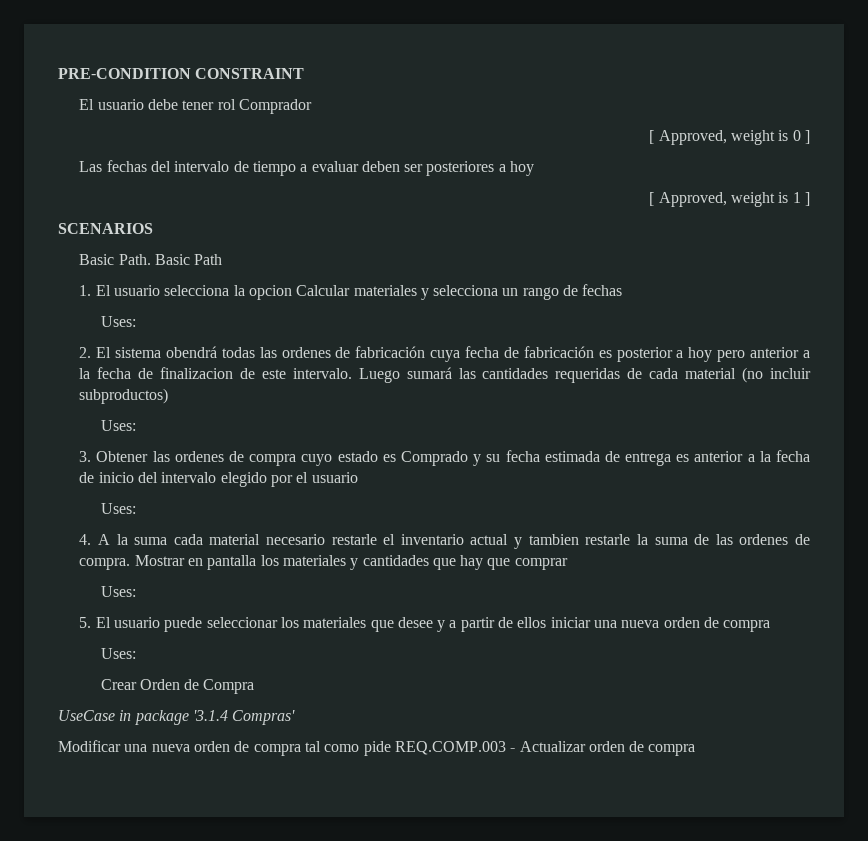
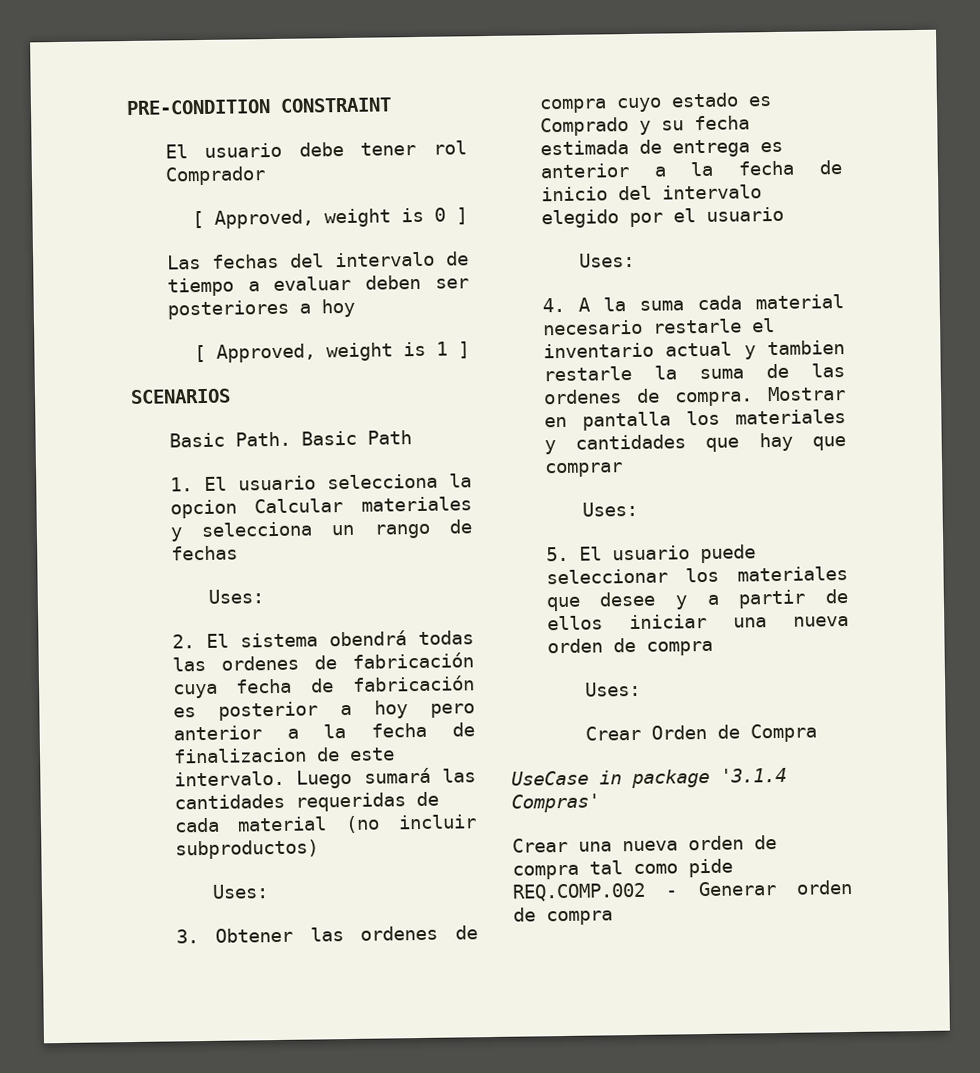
- Modificar una nueva orden de compra tal como pide REQ.COMP.003 - Actualizar orden de compra
+ Crear una nueva orden de compra tal como pide REQ.COMP.002 - Generar orden de compra

